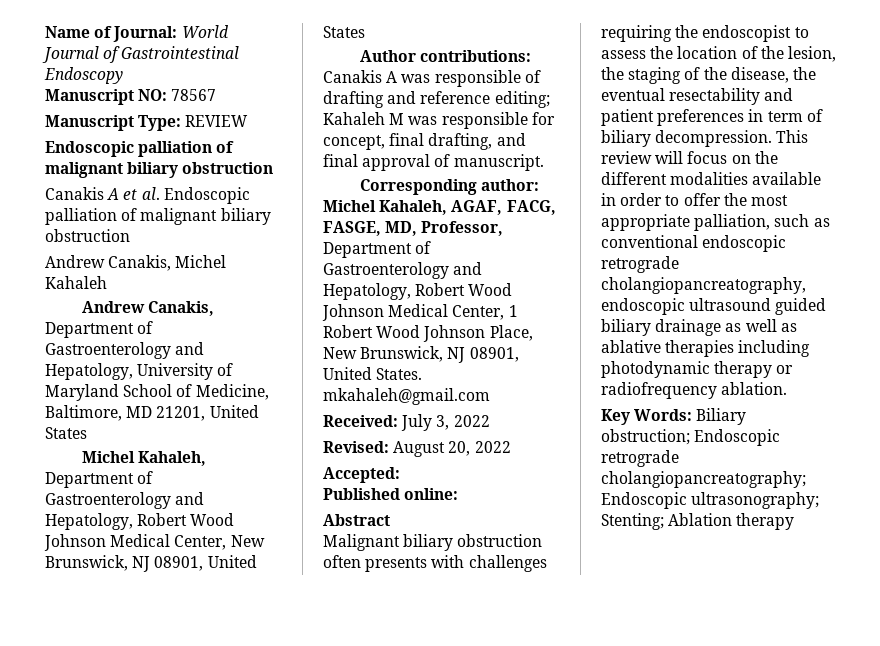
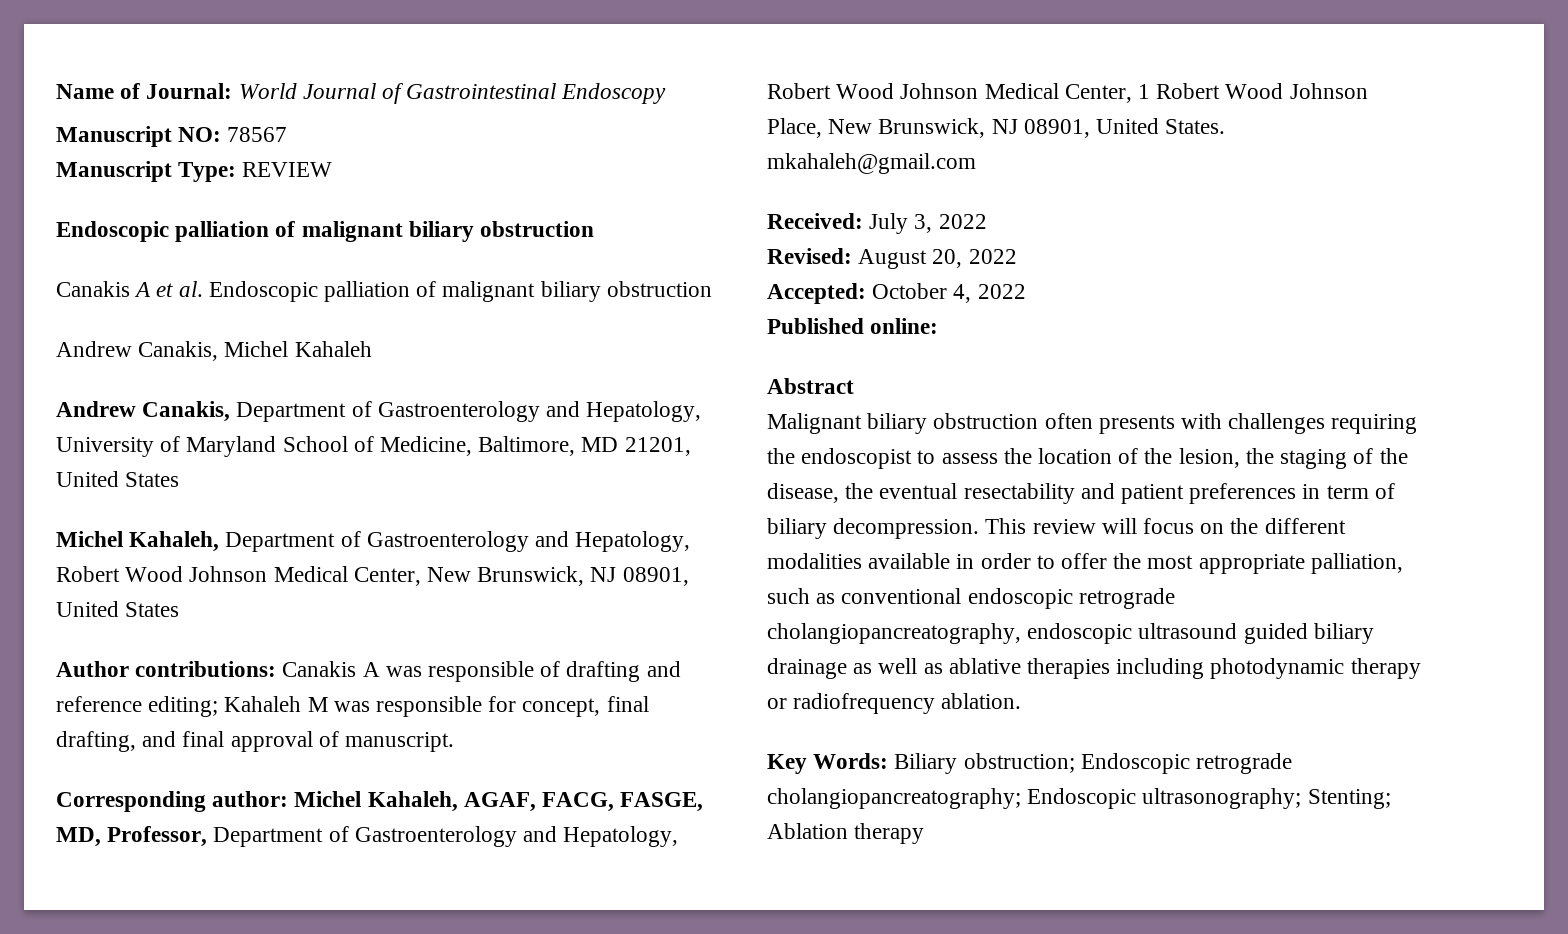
- Accepted:
+ Accepted: October 4, 2022

